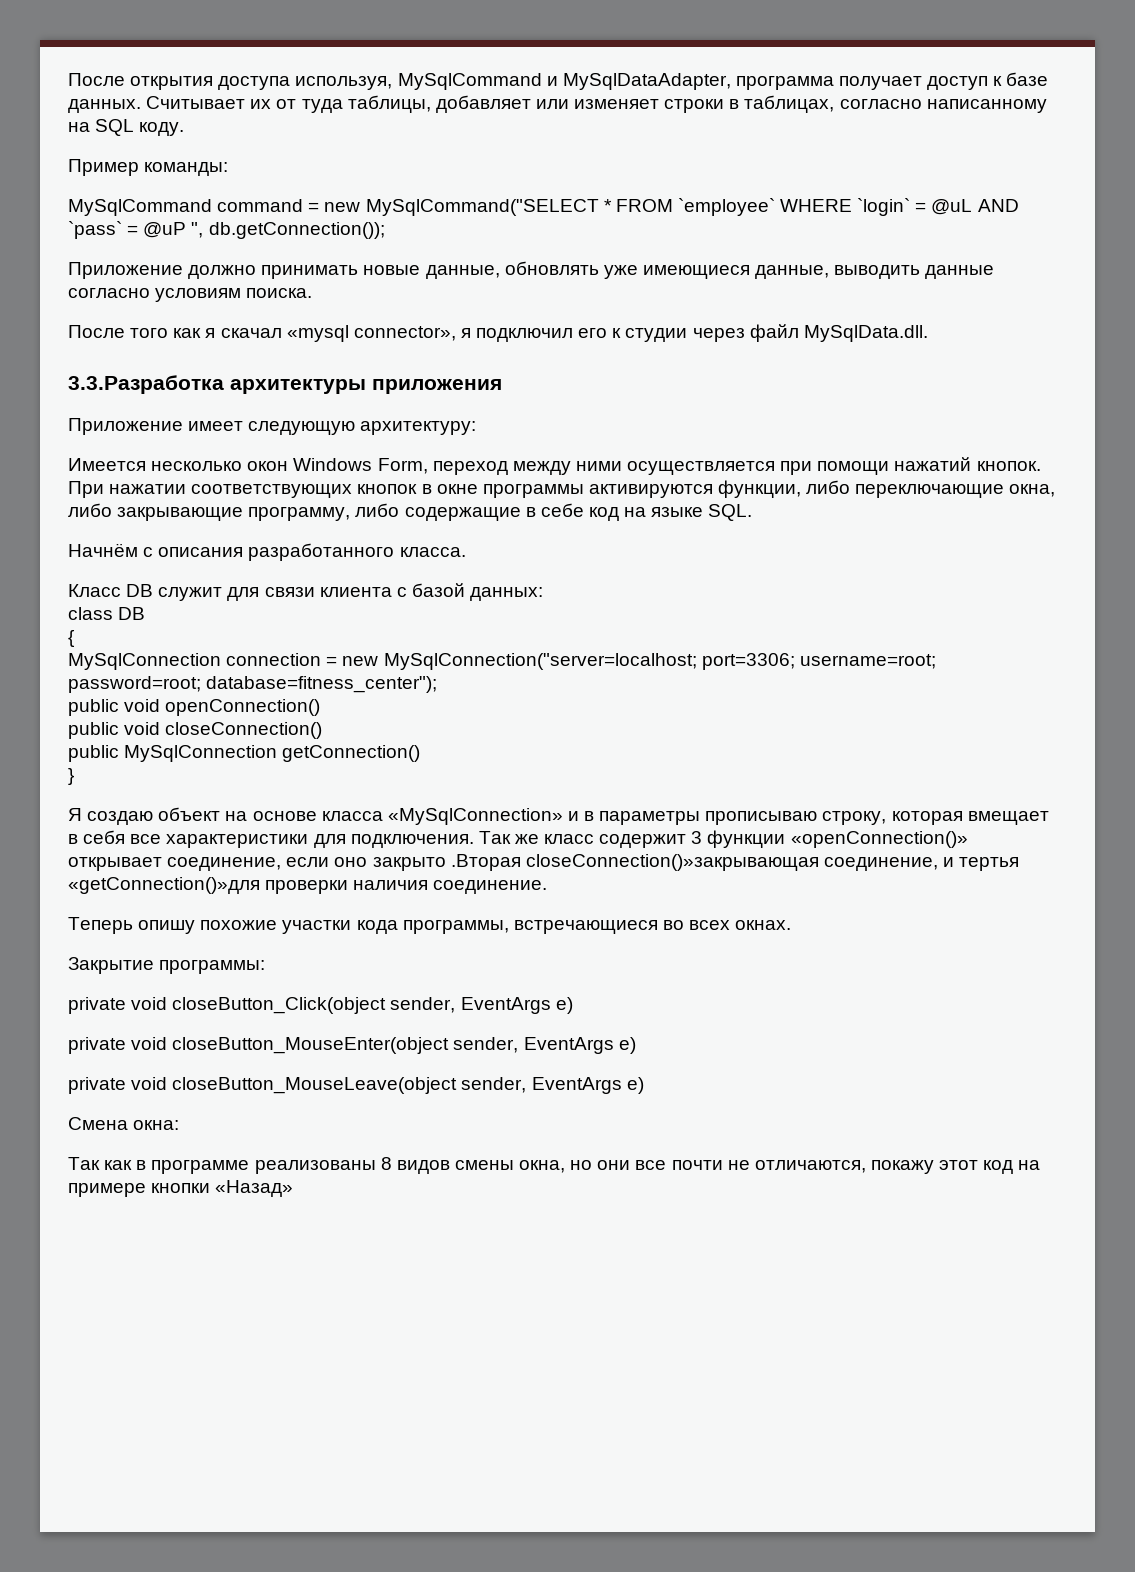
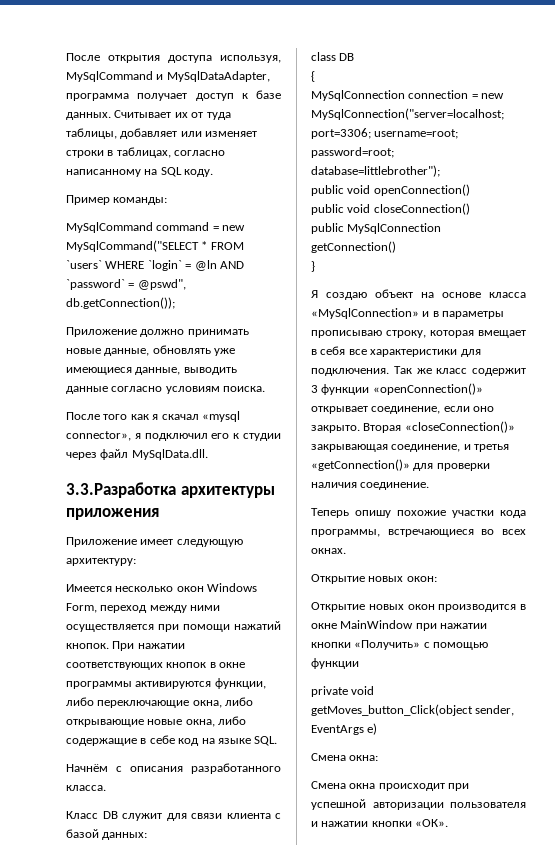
- MySqlCommand command = new MySqlCommand("SELECT * FROM `employee` WHERE `login` = @uL AND `pass` = @uP ", db.getConnection());
+ MySqlCommand command = new MySqlCommand("SELECT * FROM `users` WHERE `login` = @ln AND `password` = @pswd", db.getConnection());
- При нажатии соответствующих кнопок в окне программы активируются функции, либо переключающие окна, либо закрывающие программу, либо содержащие в себе код на языке SQL.
+ При нажатии соответствующих кнопок в окне программы активируются функции, либо переключающие окна, либо открывающие новые окна, либо содержащие в себе код на языке SQL.
- MySqlConnection connection = new MySqlConnection("server=localhost; port=3306; username=root; password=root; database=fitness_center");
+ MySqlConnection connection = new MySqlConnection("server=localhost; port=3306; username=root; password=root; database=littlebrother");
- Так же класс содержит 3 функции «openConnection()» открывает соединение, если оно закрыто .Вторая closeConnection()»закрывающая соединение, и тертья «getConnection()»для проверки наличия соединение.
+ Так же класс содержит 3 функции «openConnection()» открывает соединение, если оно закрыто. Вторая «closeConnection()» закрывающая соединение, и третья «getConnection()» для проверки наличия соединение.
- Закрытие программы:
- private void closeButton_Click(object sender, EventArgs e)
- private void closeButton_MouseEnter(object sender, EventArgs e)
- private void closeButton_MouseLeave(object sender, EventArgs e)
+ Открытие новых окон:
+ Открытие новых окон производится в окне MainWindow при нажатии кнопки «Получить» с помощью функции
+ private void getMoves_button_Click(object sender, EventArgs e)
- Так как в программе реализованы 8 видов смены окна, но они все почти не отличаются, покажу этот код на примере кнопки «Назад»
+ Смена окна происходит при успешной авторизации пользователя и нажатии кнопки «ОК».

